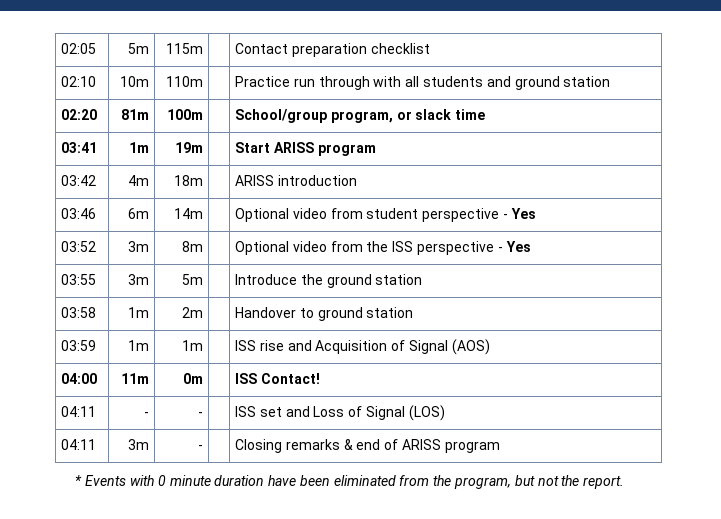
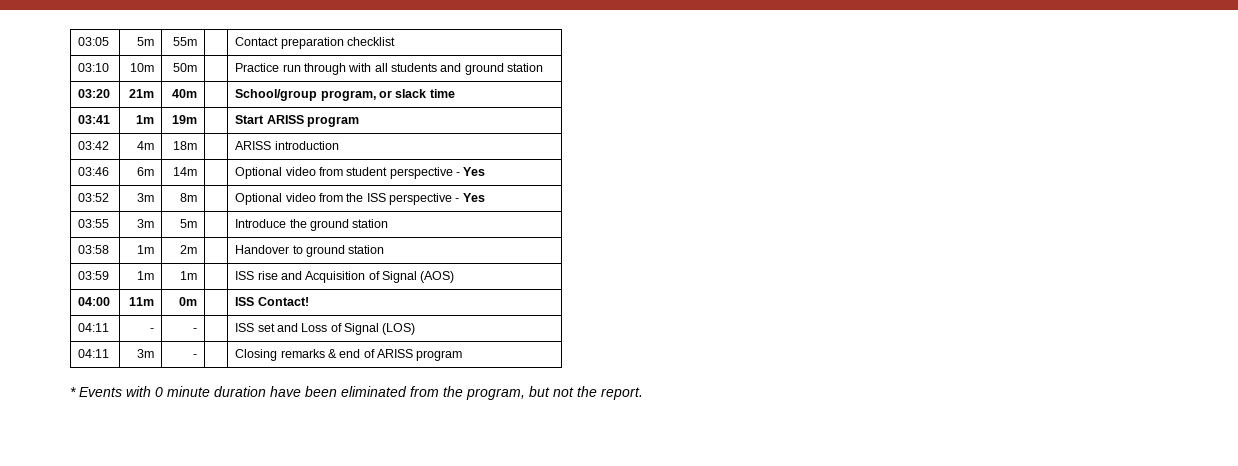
- 02:05 | 5m | 115m | | Contact preparation checklist
+ 03:05 | 5m | 55m | | Contact preparation checklist
- 02:10 | 10m | 110m | | Practice run through with all students and ground station
+ 03:10 | 10m | 50m | | Practice run through with all students and ground station
- 02:20 | 81m | 100m | | School/group program, or slack time
+ 03:20 | 21m | 40m | | School/group program, or slack time

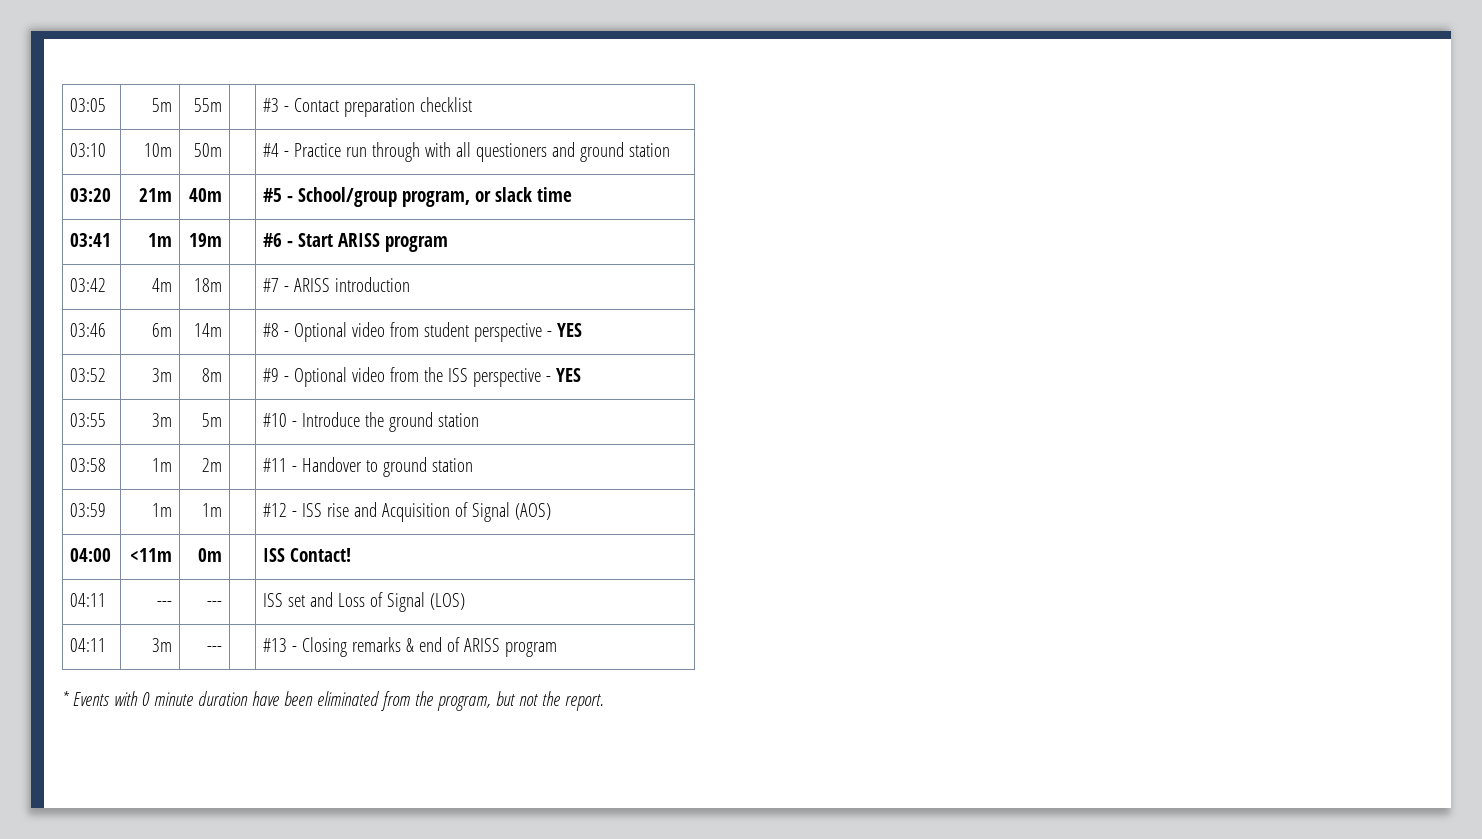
- 03:05 | 5m | 55m | | Contact preparation checklist
+ 03:05 | 5m | 55m | | #3 - Contact preparation checklist
- 03:10 | 10m | 50m | | Practice run through with all students and ground station
+ 03:10 | 10m | 50m | | #4 - Practice run through with all questioners and ground station
- 03:20 | 21m | 40m | | School/group program, or slack time
+ 03:20 | 21m | 40m | | #5 - School/group program, or slack time
- 03:41 | 1m | 19m | | Start ARISS program
+ 03:41 | 1m | 19m | | #6 - Start ARISS program
- 03:42 | 4m | 18m | | ARISS introduction
+ 03:42 | 4m | 18m | | #7 - ARISS introduction
- 03:46 | 6m | 14m | | Optional video from student perspective - Yes
+ 03:46 | 6m | 14m | | #8 - Optional video from student perspective - YES
- 03:52 | 3m | 8m | | Optional video from the ISS perspective - Yes
+ 03:52 | 3m | 8m | | #9 - Optional video from the ISS perspective - YES
- 03:55 | 3m | 5m | | Introduce the ground station
+ 03:55 | 3m | 5m | | #10 - Introduce the ground station
- 03:58 | 1m | 2m | | Handover to ground station
+ 03:58 | 1m | 2m | | #11 - Handover to ground station
- 03:59 | 1m | 1m | | ISS rise and Acquisition of Signal (AOS)
+ 03:59 | 1m | 1m | | #12 - ISS rise and Acquisition of Signal (AOS)
- 04:00 | 11m | 0m | | ISS Contact!
+ 04:00 | <11m | 0m | | ISS Contact!
- 04:11 | - | - | | ISS set and Loss of Signal (LOS)
+ 04:11 | --- | --- | | ISS set and Loss of Signal (LOS)
- 04:11 | 3m | - | | Closing remarks & end of ARISS program
+ 04:11 | 3m | --- | | #13 - Closing remarks & end of ARISS program

